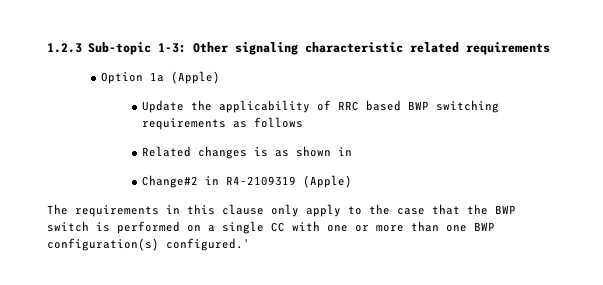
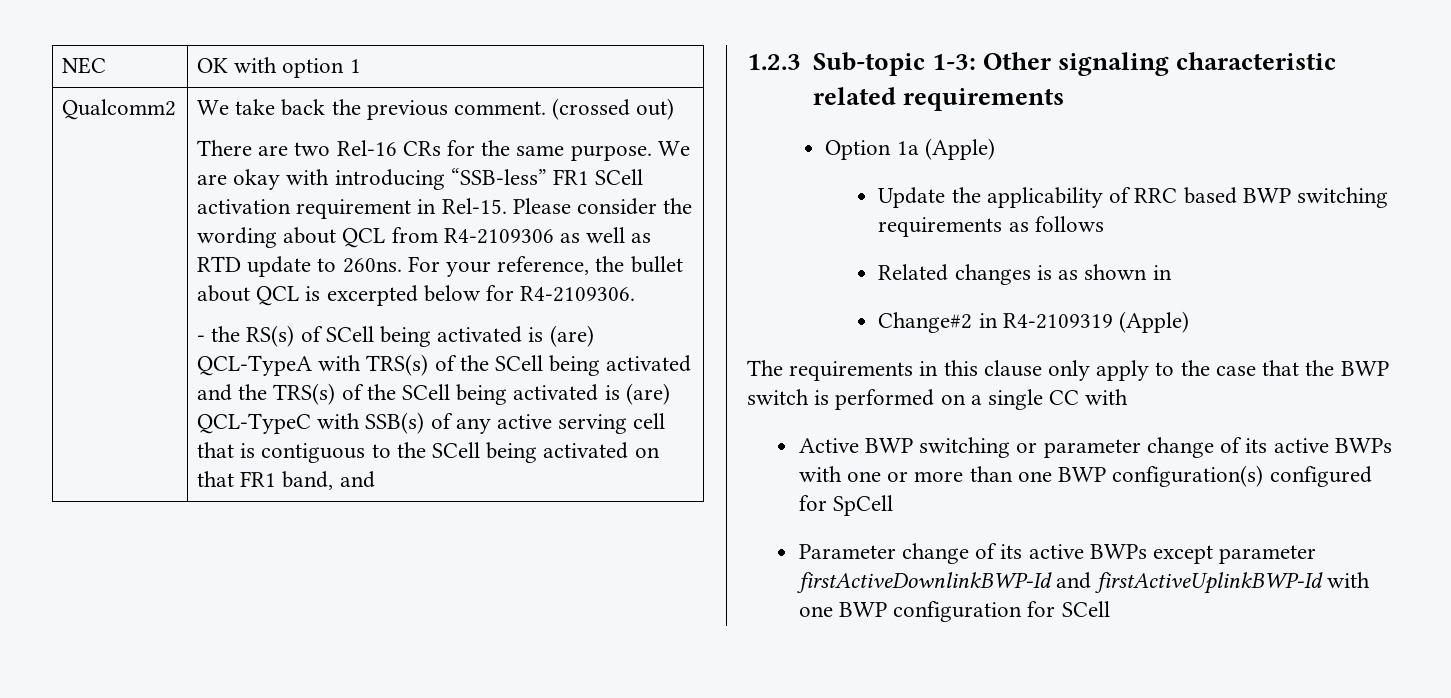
+ NEC | OK with option 1
+ Qualcomm2 | We take back the previous comment. (crossed out)
+ There are two Rel-16 CRs for the same purpose. We are okay with introducing “SSB-less” FR1 SCell activation requirement in Rel-15. Please consider the wording about QCL from R4-2109306 as well as RTD update to 260ns. For your reference, the bullet about QCL is excerpted below for R4-2109306.
+ - the RS(s) of SCell being activated is (are) QCL-TypeA with TRS(s) of the SCell being activated and the TRS(s) of the SCell being activated is (are) QCL-TypeC with SSB(s) of any active serving cell that is contiguous to the SCell being activated on that FR1 band, and
- The requirements in this clause only apply to the case that the BWP switch is performed on a single CC with one or more than one BWP configuration(s) configured.'
+ The requirements in this clause only apply to the case that the BWP switch is performed on a single CC with
+ Active BWP switching or parameter change of its active BWPs with one or more than one BWP configuration(s) configured for SpCell
+ Parameter change of its active BWPs except parameter firstActiveDownlinkBWP-Id and firstActiveUplinkBWP-Id with one BWP configuration for SCell

